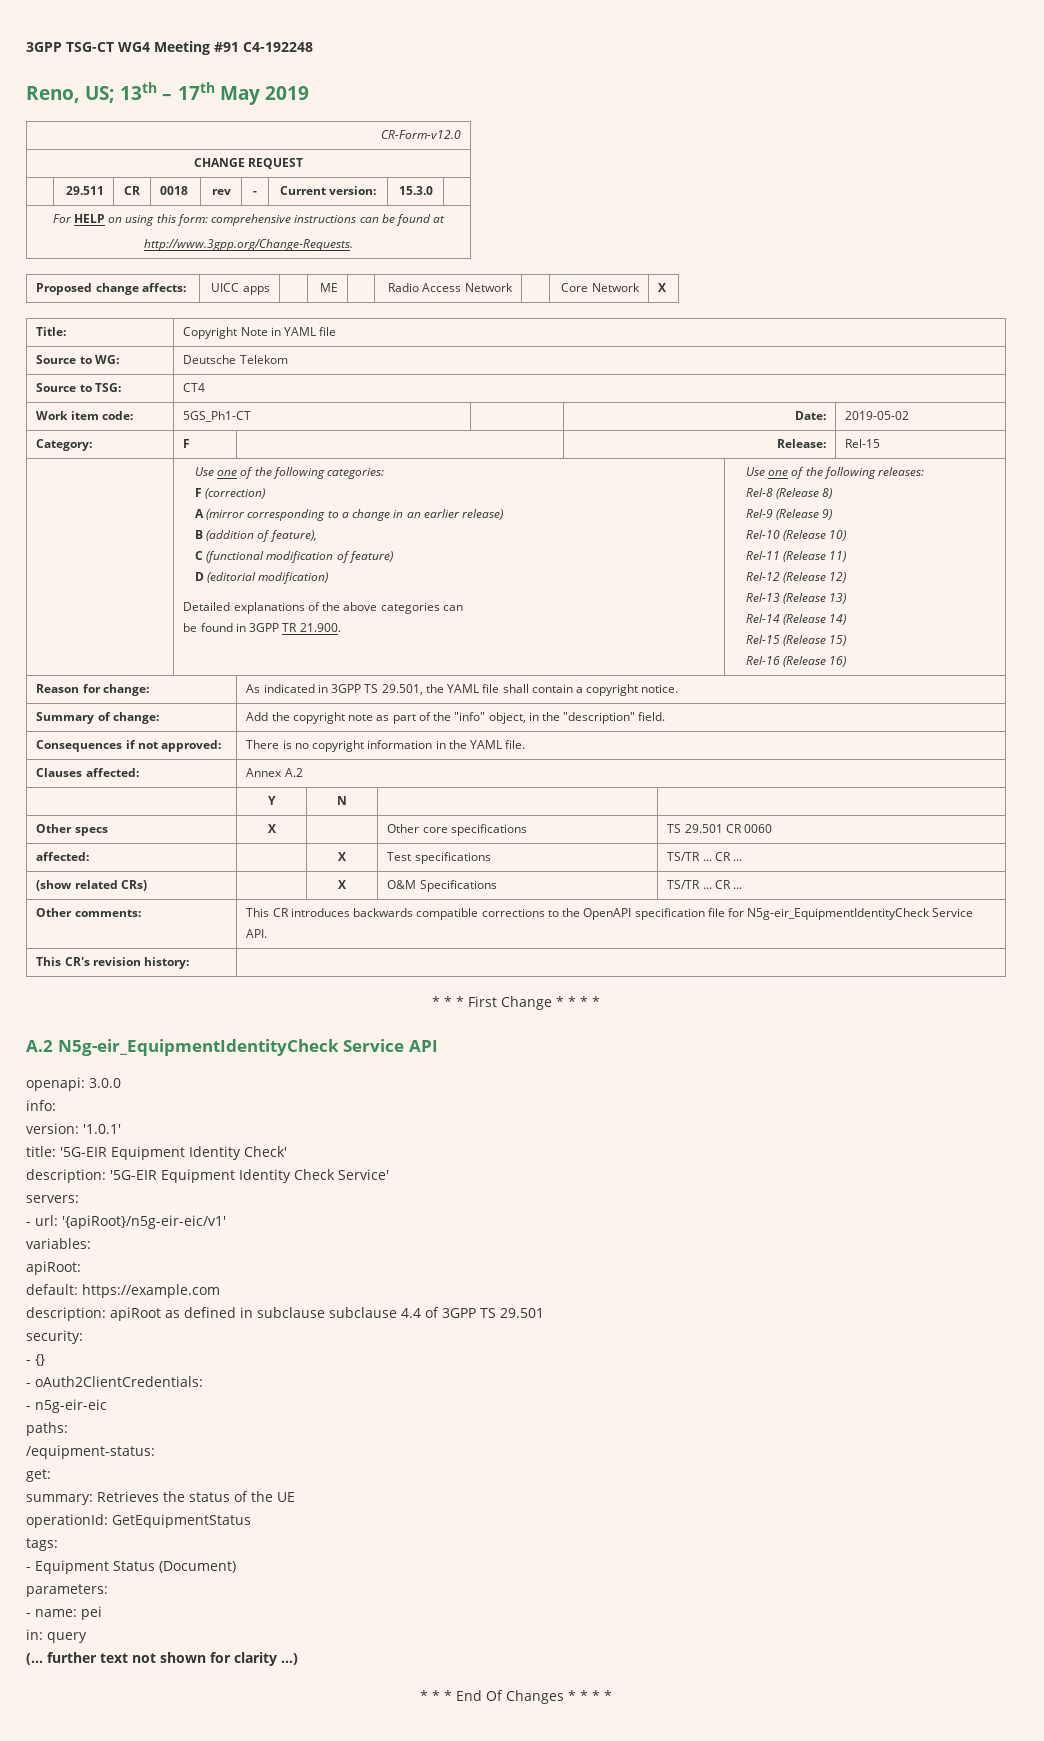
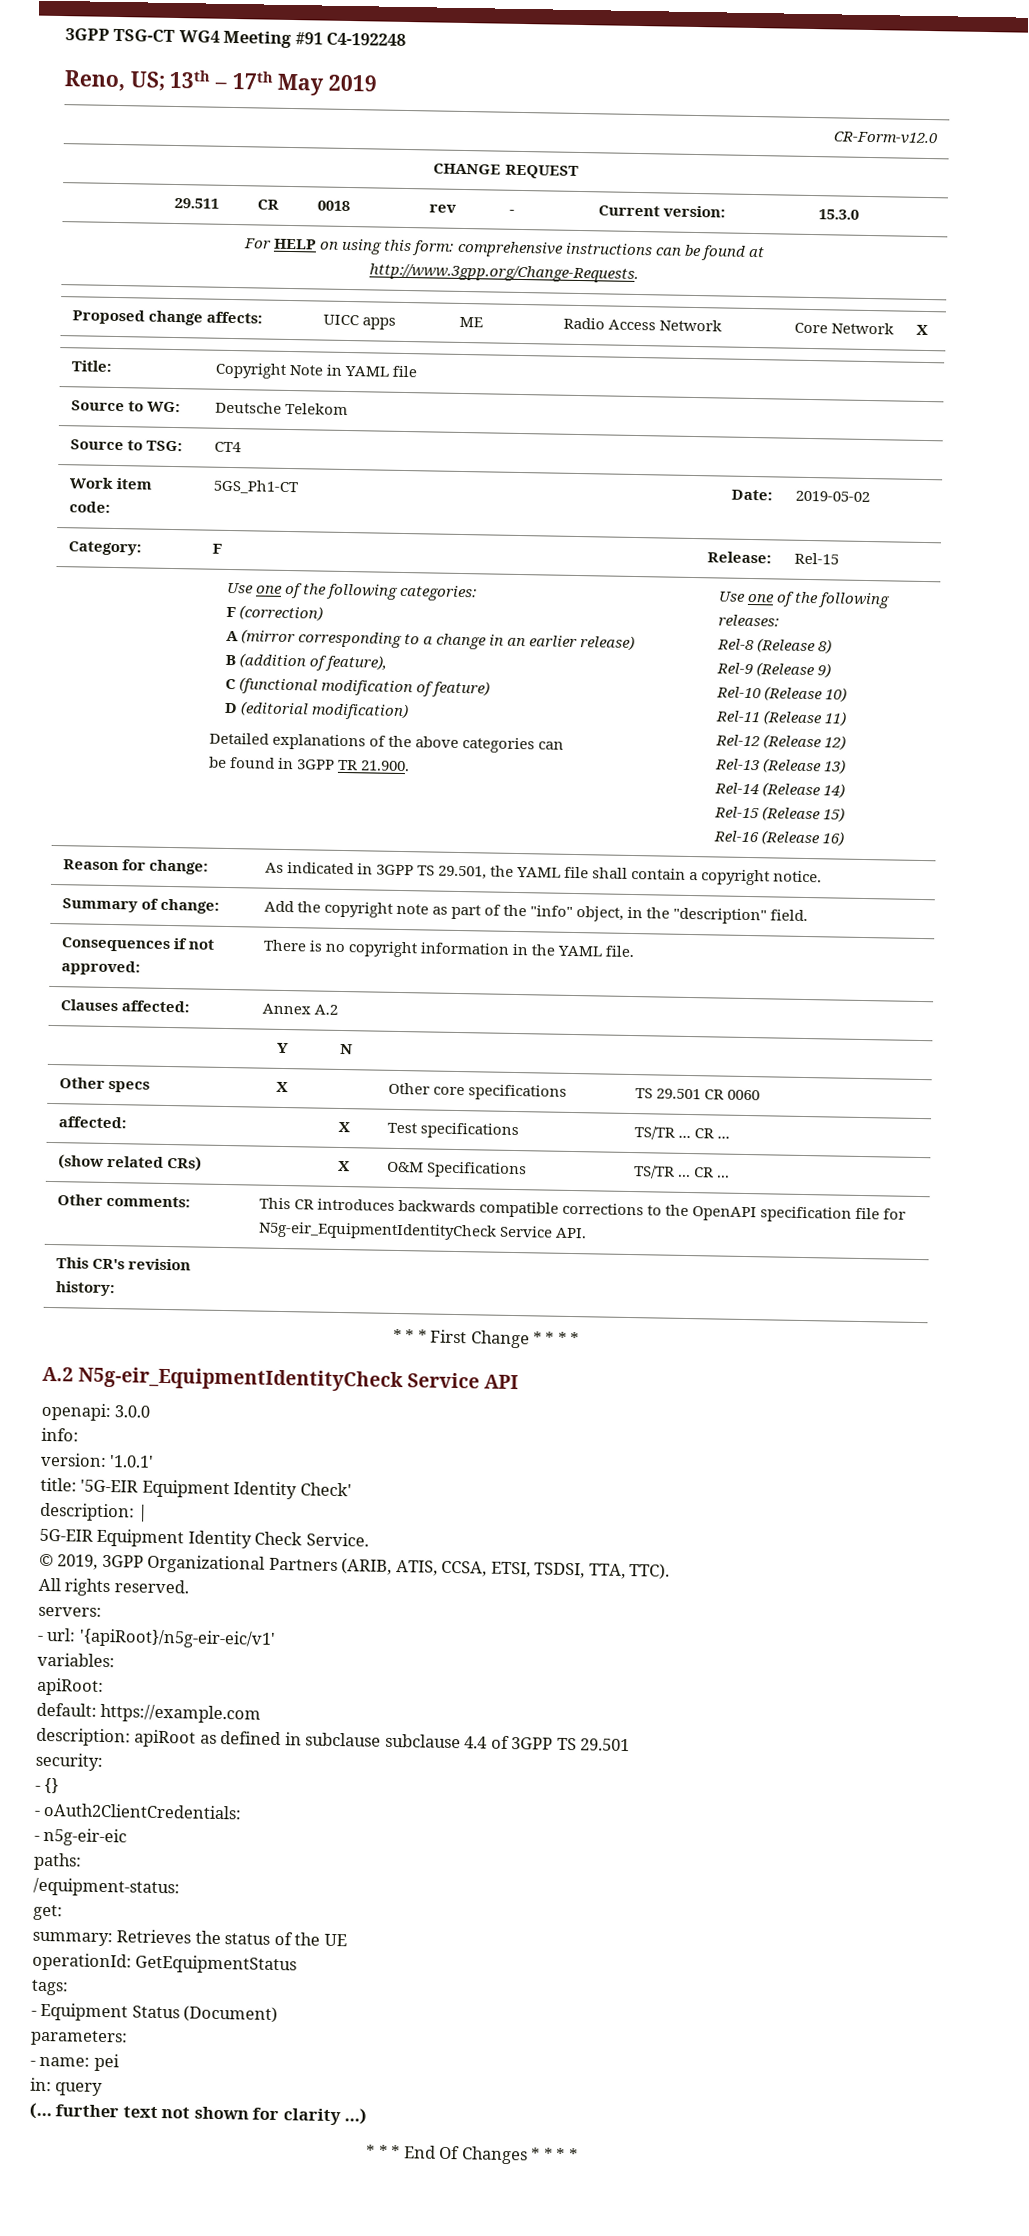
- description: '5G-EIR Equipment Identity Check Service'
+ description: |
+ 5G-EIR Equipment Identity Check Service.
+ © 2019, 3GPP Organizational Partners (ARIB, ATIS, CCSA, ETSI, TSDSI, TTA, TTC).
+ All rights reserved.

